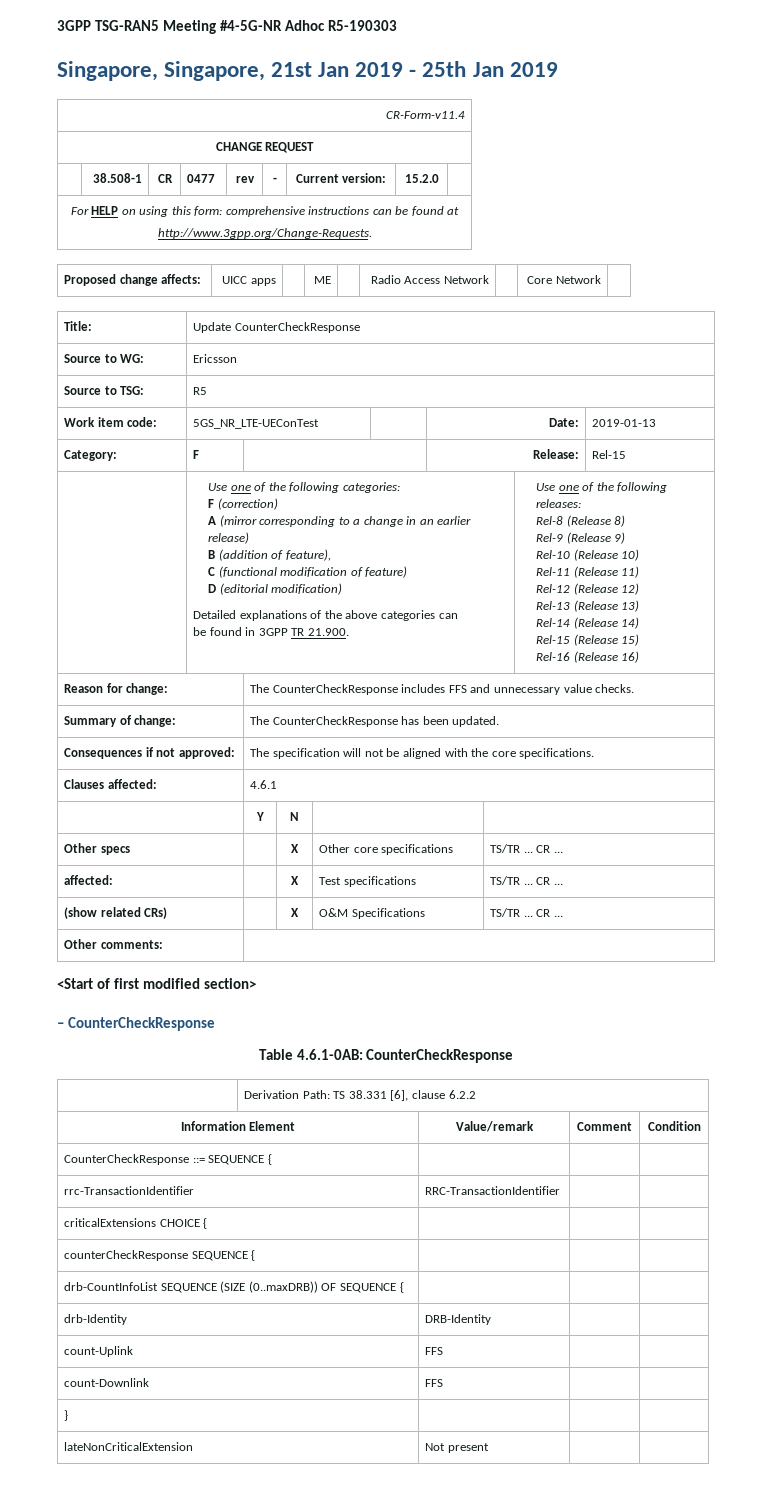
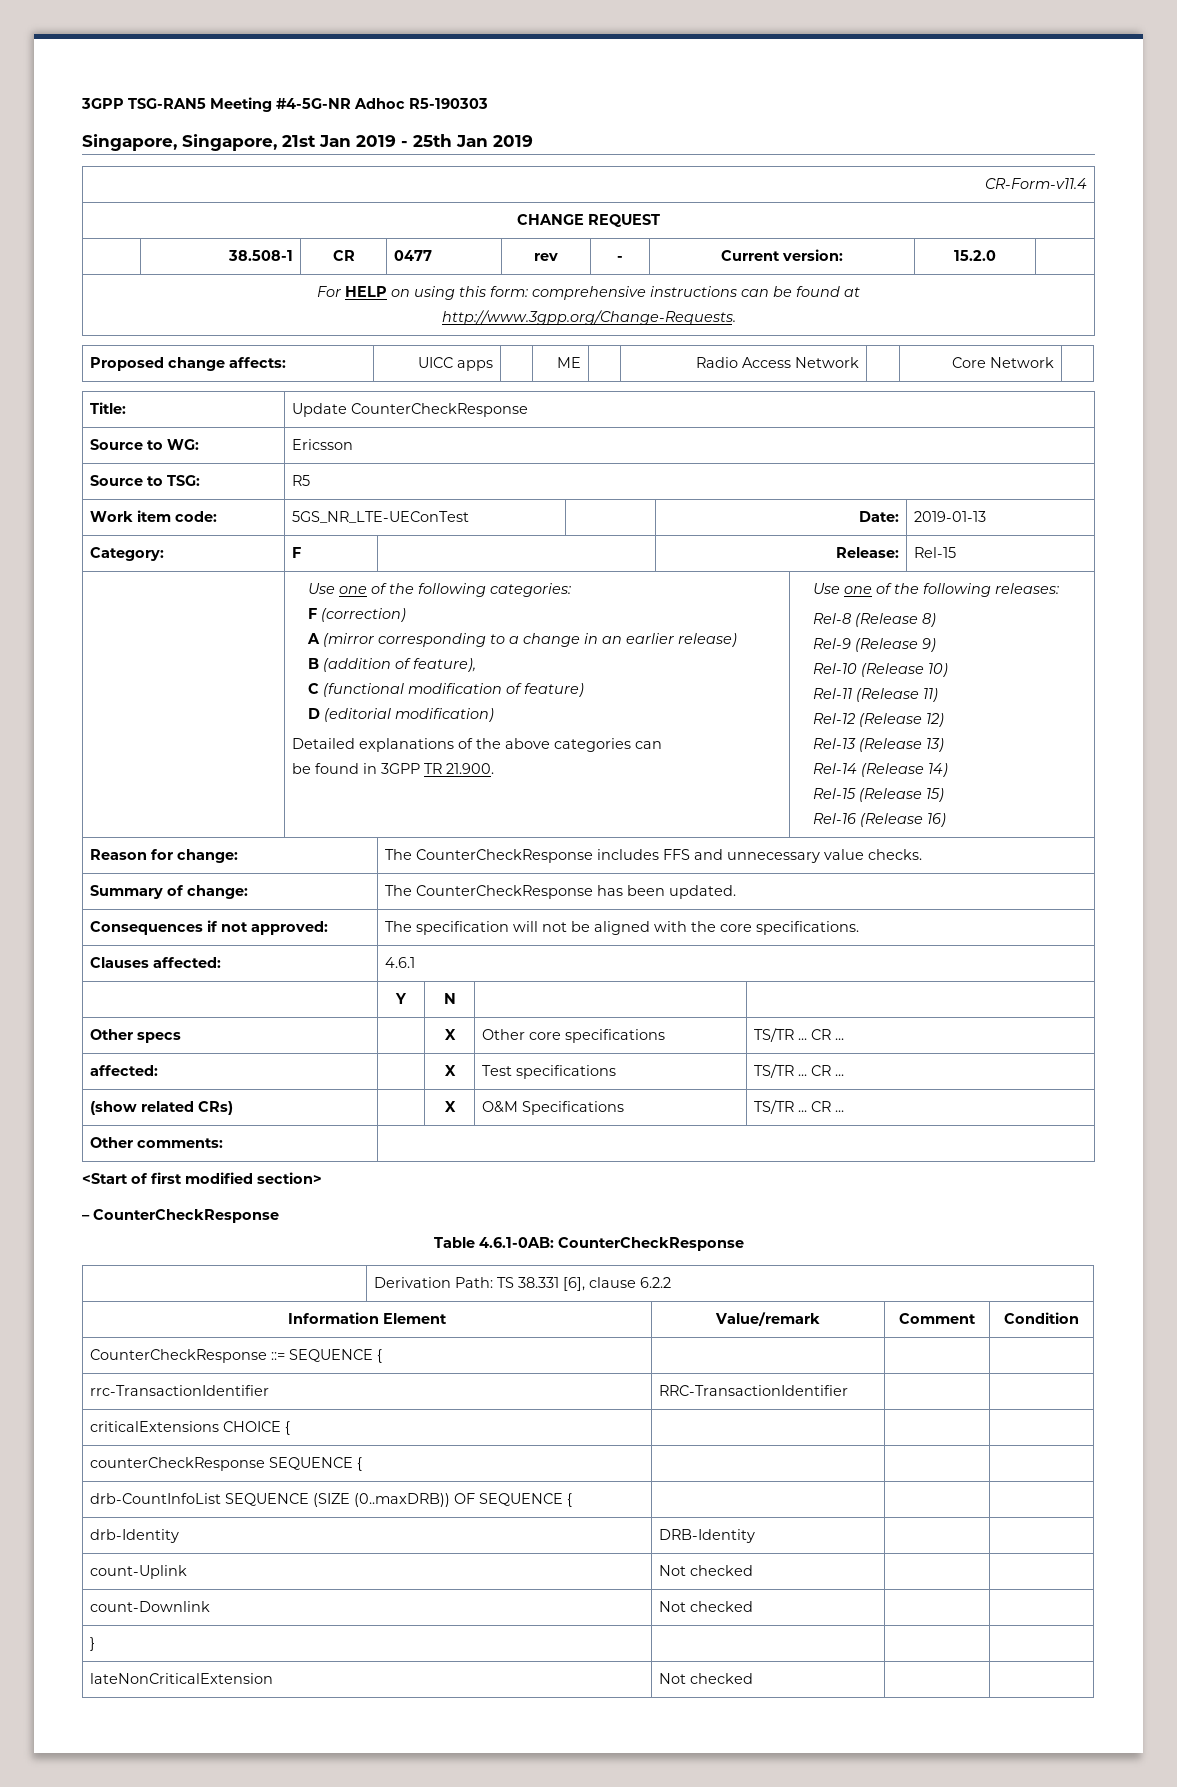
- count-Uplink | FFS | |
+ count-Uplink | Not checked | |
- count-Downlink | FFS | |
+ count-Downlink | Not checked | |
- lateNonCriticalExtension | Not present | |
+ lateNonCriticalExtension | Not checked | |

